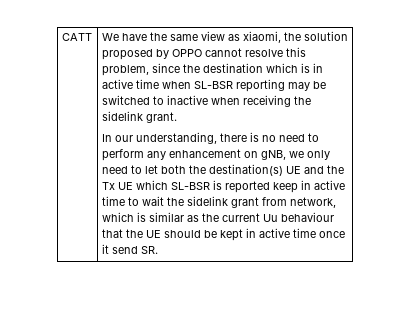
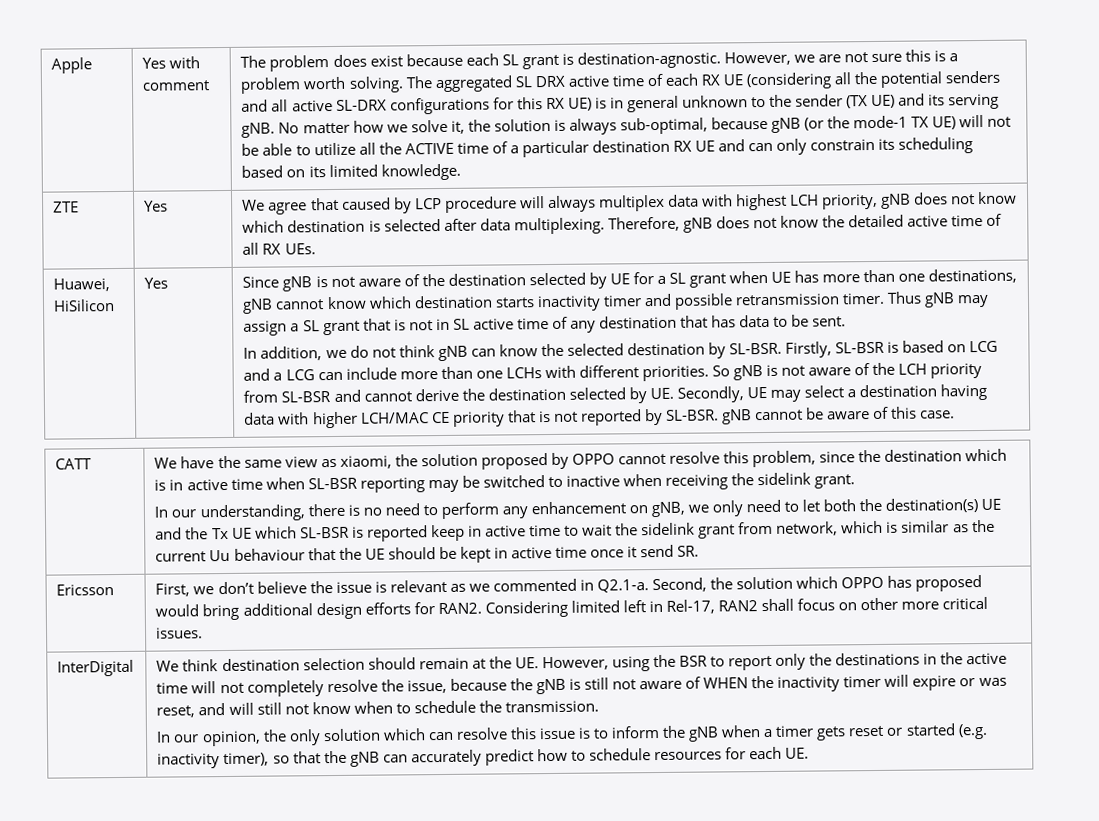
+ Apple | Yes with comment | The problem does exist because each SL grant is destination-agnostic. However, we are not sure this is a problem worth solving. The aggregated SL DRX active time of each RX UE (considering all the potential senders and all active SL-DRX configurations for this RX UE) is in general unknown to the sender (TX UE) and its serving gNB. No matter how we solve it, the solution is always sub-optimal, because gNB (or the mode-1 TX UE) will not be able to utilize all the ACTIVE time of a particular destination RX UE and can only constrain its scheduling based on its limited knowledge.
+ ZTE | Yes | We agree that caused by LCP procedure will always multiplex data with highest LCH priority, gNB does not know which destination is selected after data multiplexing. Therefore, gNB does not know the detailed active time of all RX UEs.
+ Huawei, HiSilicon | Yes | Since gNB is not aware of the destination selected by UE for a SL grant when UE has more than one destinations, gNB cannot know which destination starts inactivity timer and possible retransmission timer. Thus gNB may assign a SL grant that is not in SL active time of any destination that has data to be sent.
+ In addition, we do not think gNB can know the selected destination by SL-BSR. Firstly, SL-BSR is based on LCG and a LCG can include more than one LCHs with different priorities. So gNB is not aware of the LCH priority from SL-BSR and cannot derive the destination selected by UE. Secondly, UE may select a destination having data with higher LCH/MAC CE priority that is not reported by SL-BSR. gNB cannot be aware of this case.
+ Ericsson | First, we don’t believe the issue is relevant as we commented in Q2.1-a. Second, the solution which OPPO has proposed would bring additional design efforts for RAN2. Considering limited left in Rel-17, RAN2 shall focus on other more critical issues.
+ InterDigital | We think destination selection should remain at the UE. However, using the BSR to report only the destinations in the active time will not completely resolve the issue, because the gNB is still not aware of WHEN the inactivity timer will expire or was reset, and will still not know when to schedule the transmission.
+ In our opinion, the only solution which can resolve this issue is to inform the gNB when a timer gets reset or started (e.g. inactivity timer), so that the gNB can accurately predict how to schedule resources for each UE.

